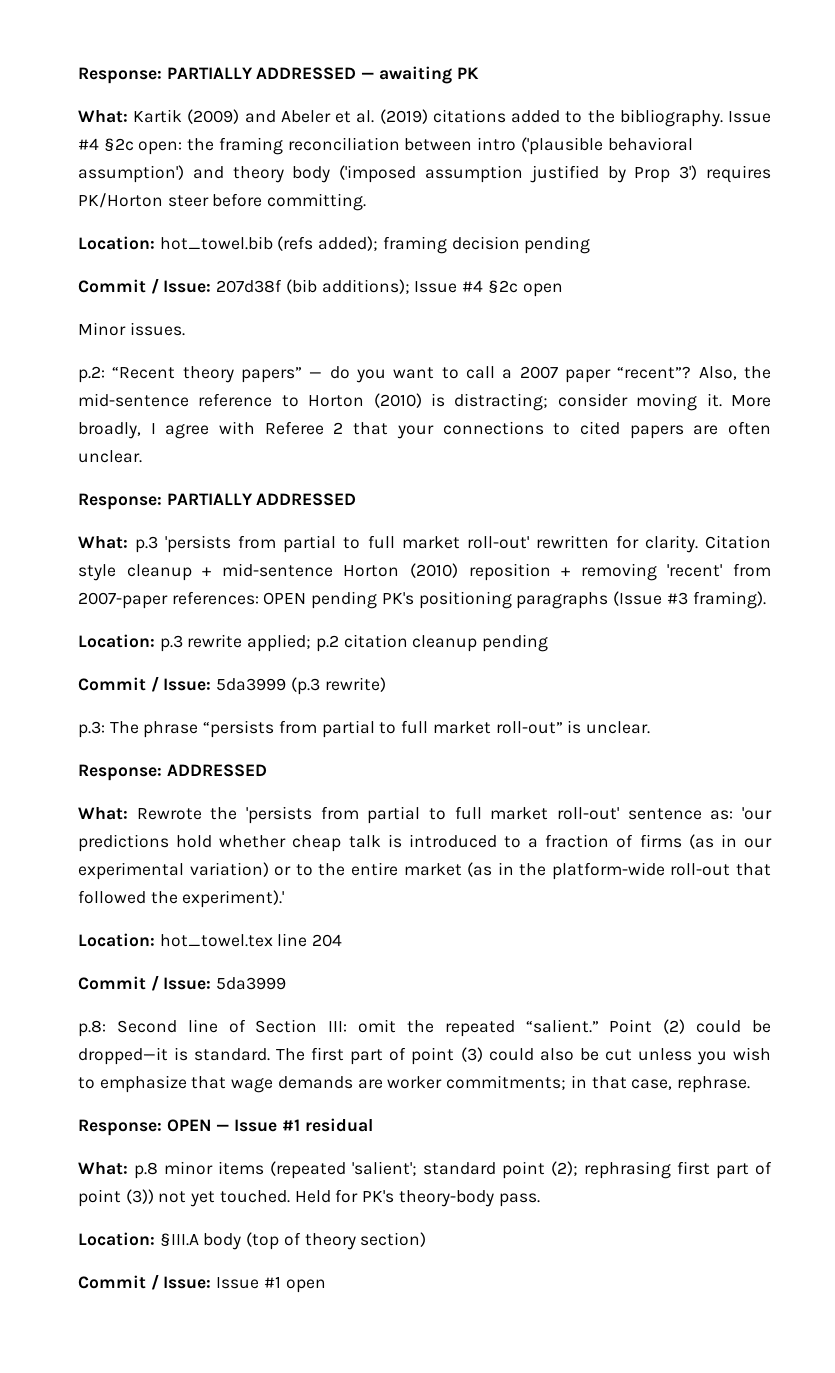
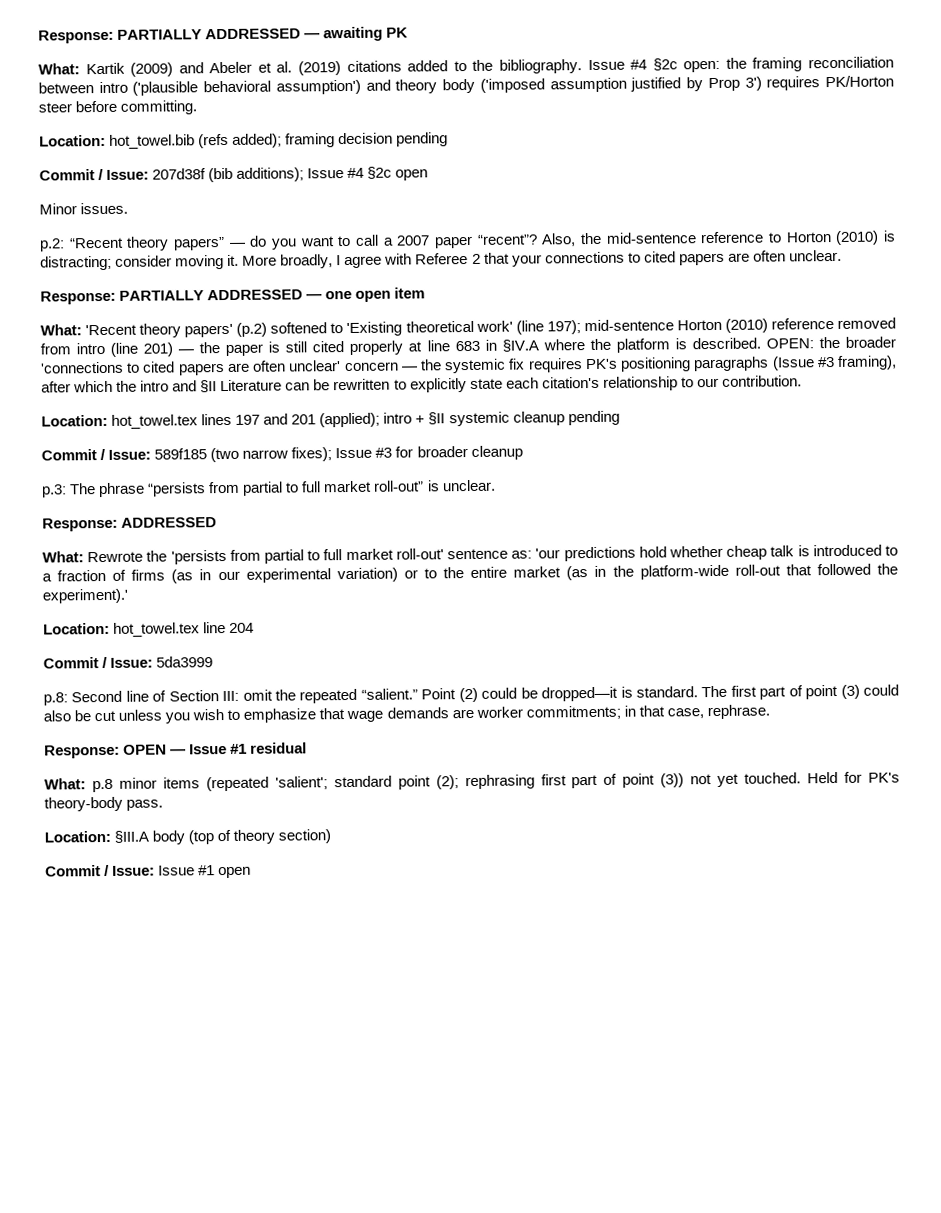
  More broadly, I agree with Referee 2 that your connections to cited papers are often unclear.
- Response: PARTIALLY ADDRESSED
- What: p.3 'persists from partial to full market roll-out' rewritten for clarity. Citation style cleanup + mid-sentence Horton (2010) reposition + removing 'recent' from 2007-paper references: OPEN pending PK's positioning paragraphs (Issue #3 framing).
- Location: p.3 rewrite applied; p.2 citation cleanup pending
+ Response: PARTIALLY ADDRESSED — one open item
+ What: 'Recent theory papers' (p.2) softened to 'Existing theoretical work' (line 197); mid-sentence Horton (2010) reference removed from intro (line 201) — the paper is still cited properly at line 683 in §IV.A where the platform is described. OPEN: the broader 'connections to cited papers are often unclear' concern — the systemic fix requires PK's positioning paragraphs (Issue #3 framing), after which the intro and §II Literature can be rewritten to explicitly state each citation's relationship to our contribution.
+ Location: hot_towel.tex lines 197 and 201 (applied); intro + §II systemic cleanup pending
- Commit / Issue: 5da3999 (p.3 rewrite)
+ Commit / Issue: 589f185 (two narrow fixes); Issue #3 for broader cleanup

